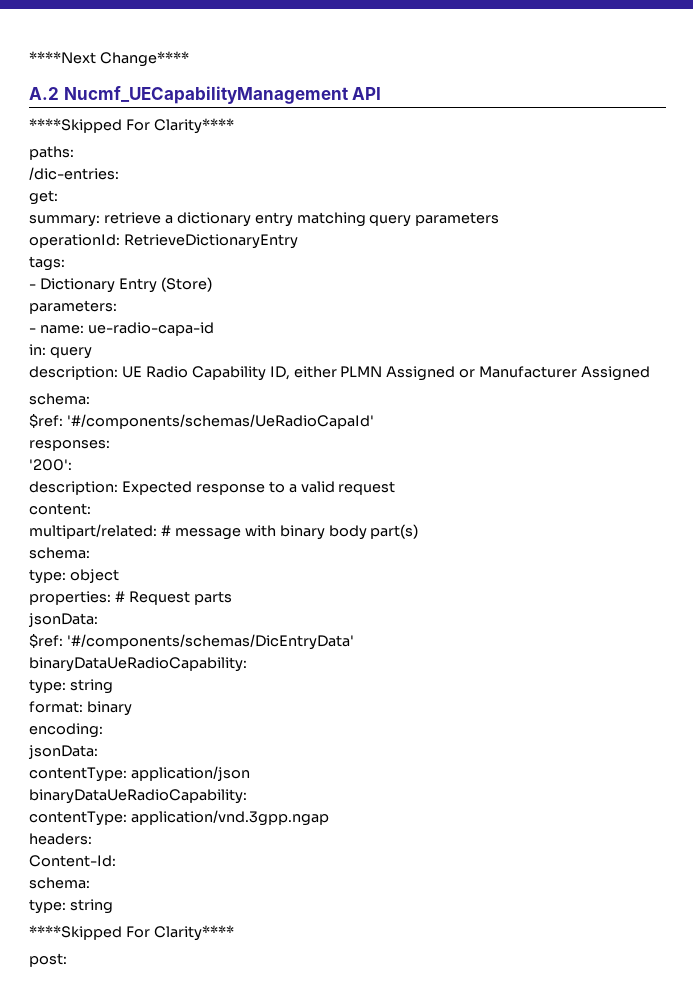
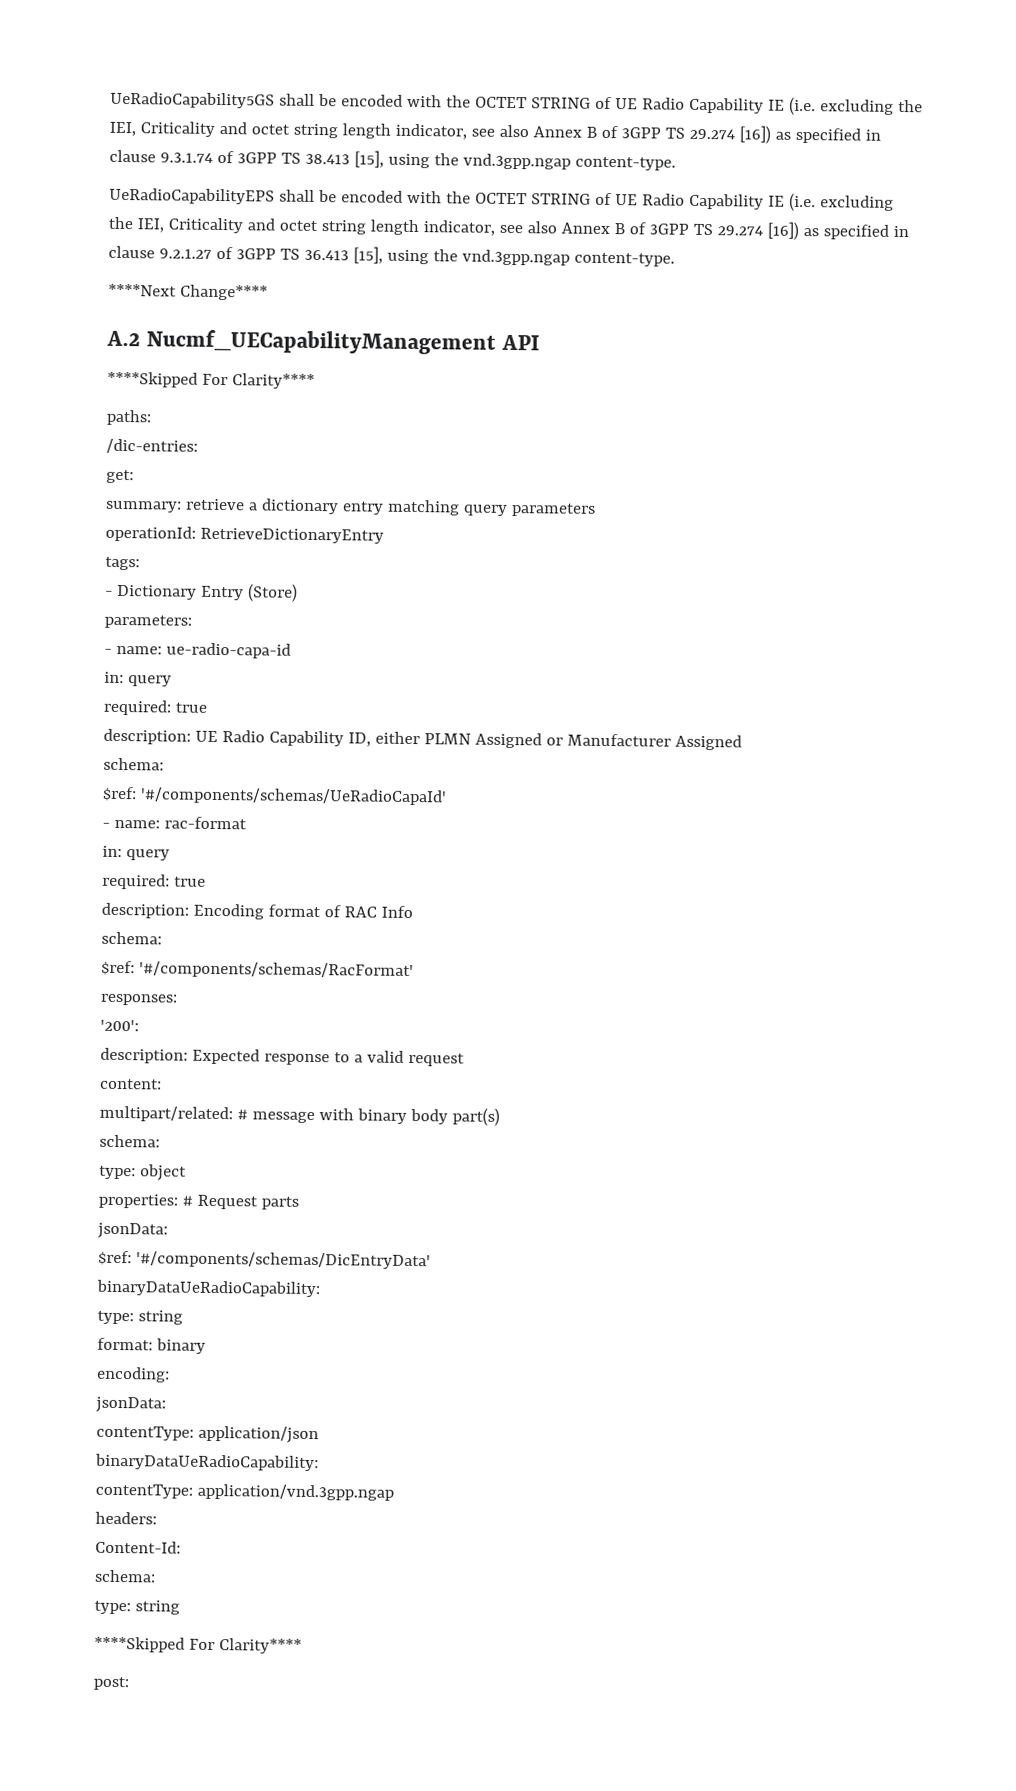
+ UeRadioCapability5GS shall be encoded with the OCTET STRING of UE Radio Capability IE (i.e. excluding the IEI, Criticality and octet string length indicator, see also Annex B of 3GPP TS 29.274 [16]) as specified in clause 9.3.1.74 of 3GPP TS 38.413 [15], using the vnd.3gpp.ngap content-type.
+ UeRadioCapabilityEPS shall be encoded with the OCTET STRING of UE Radio Capability IE (i.e. excluding the IEI, Criticality and octet string length indicator, see also Annex B of 3GPP TS 29.274 [16]) as specified in clause 9.2.1.27 of 3GPP TS 36.413 [15], using the vnd.3gpp.ngap content-type.
  - name: ue-radio-capa-id
  in: query
+ required: true
+ - name: rac-format
+ in: query
+ required: true
+ description: Encoding format of RAC Info
+ schema:
+ $ref: '#/components/schemas/RacFormat'

